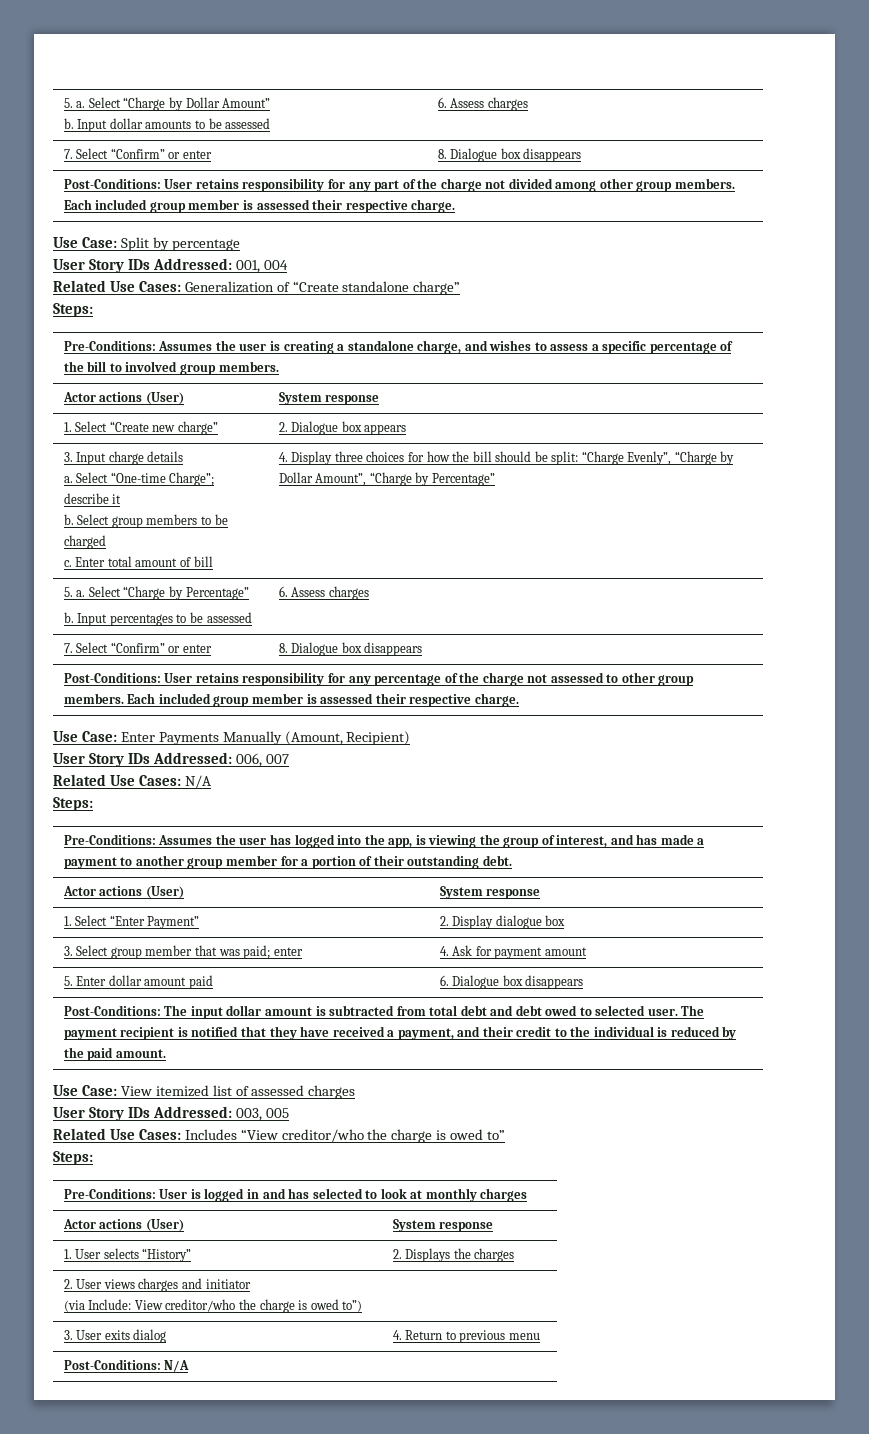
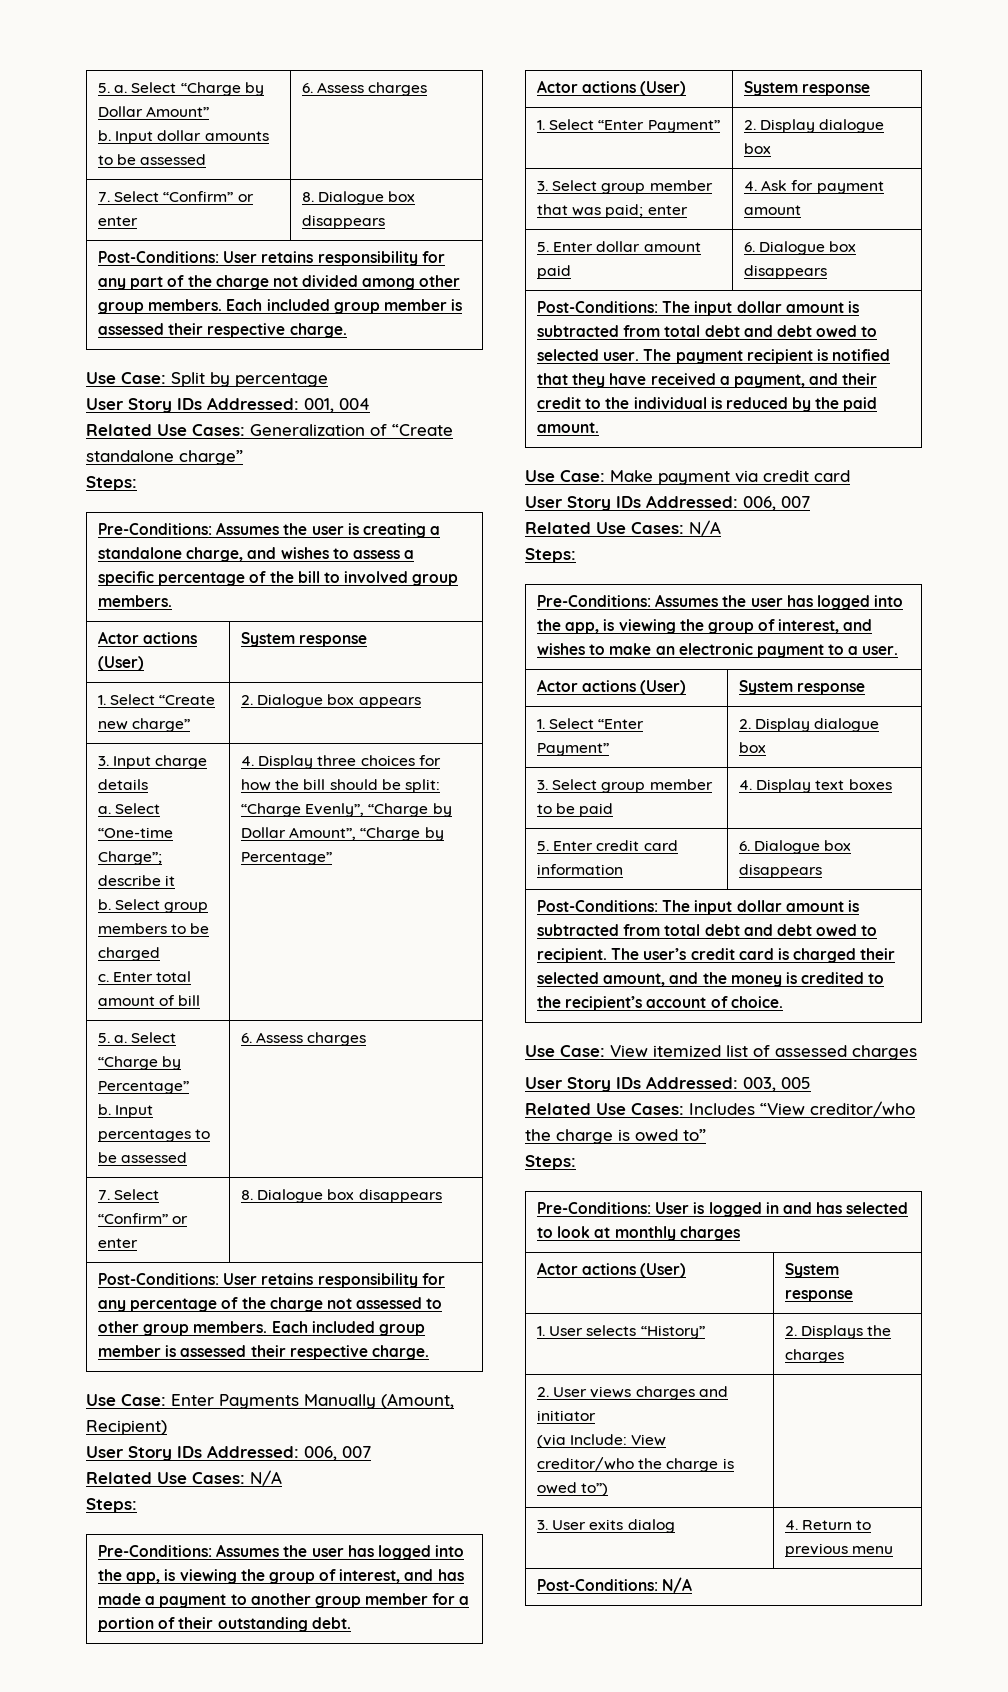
+ Use Case: Make payment via credit card
+ User Story IDs Addressed: 006, 007
+ Related Use Cases: N/A
+ Steps:
+ Pre-Conditions: Assumes the user has logged into the app, is viewing the group of interest, and wishes to make an electronic payment to a user.
+ Actor actions (User) | System response
+ 1. Select “Enter Payment” | 2. Display dialogue box
+ 3. Select group member to be paid | 4. Display text boxes
+ 5. Enter credit card information | 6. Dialogue box disappears
+ Post-Conditions: The input dollar amount is subtracted from total debt and debt owed to recipient. The user’s credit card is charged their selected amount, and the money is credited to the recipient’s account of choice.

